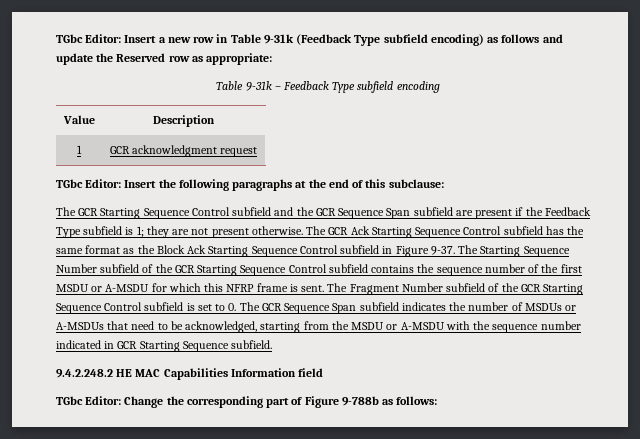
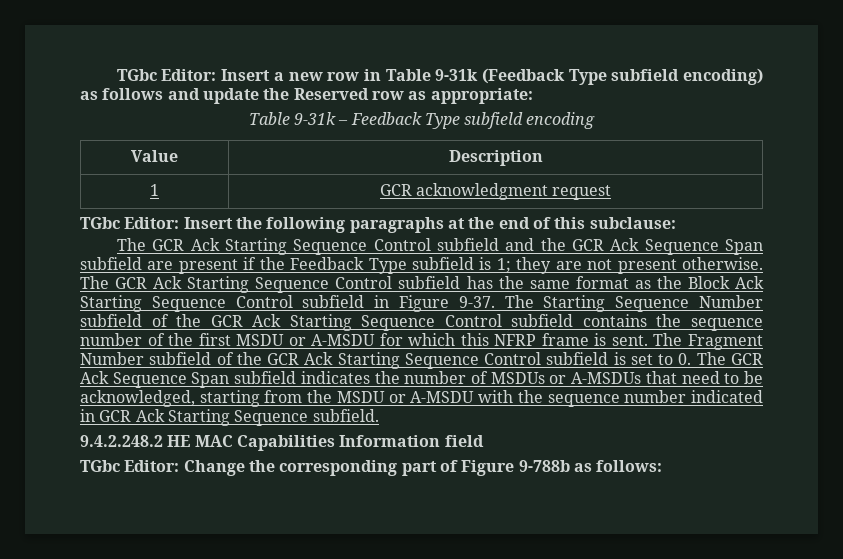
- The GCR Starting Sequence Control subfield and the GCR Sequence Span subfield are present if the Feedback Type subfield is 1; they are not present otherwise.
+ The GCR Ack Starting Sequence Control subfield and the GCR Ack Sequence Span subfield are present if the Feedback Type subfield is 1; they are not present otherwise.
- The Starting Sequence Number subfield of the GCR Starting Sequence Control subfield contains the sequence number of the first MSDU or A-MSDU for which this NFRP frame is sent.
+ The Starting Sequence Number subfield of the GCR Ack Starting Sequence Control subfield contains the sequence number of the first MSDU or A-MSDU for which this NFRP frame is sent.
- The Fragment Number subfield of the GCR Starting Sequence Control subfield is set to 0. The GCR Sequence Span subfield indicates the number of MSDUs or A-MSDUs that need to be acknowledged, starting from the MSDU or A-MSDU with the sequence number indicated in GCR Starting Sequence subfield.
+ The Fragment Number subfield of the GCR Ack Starting Sequence Control subfield is set to 0. The GCR Ack Sequence Span subfield indicates the number of MSDUs or A-MSDUs that need to be acknowledged, starting from the MSDU or A-MSDU with the sequence number indicated in GCR Ack Starting Sequence subfield.

